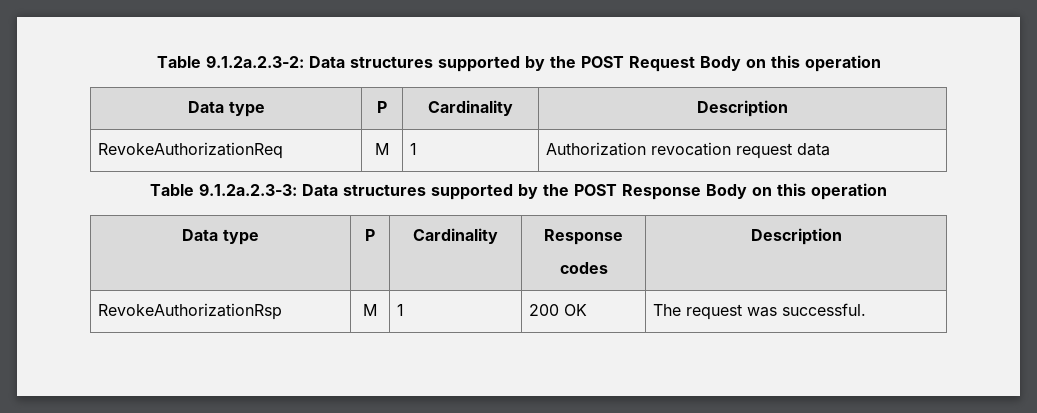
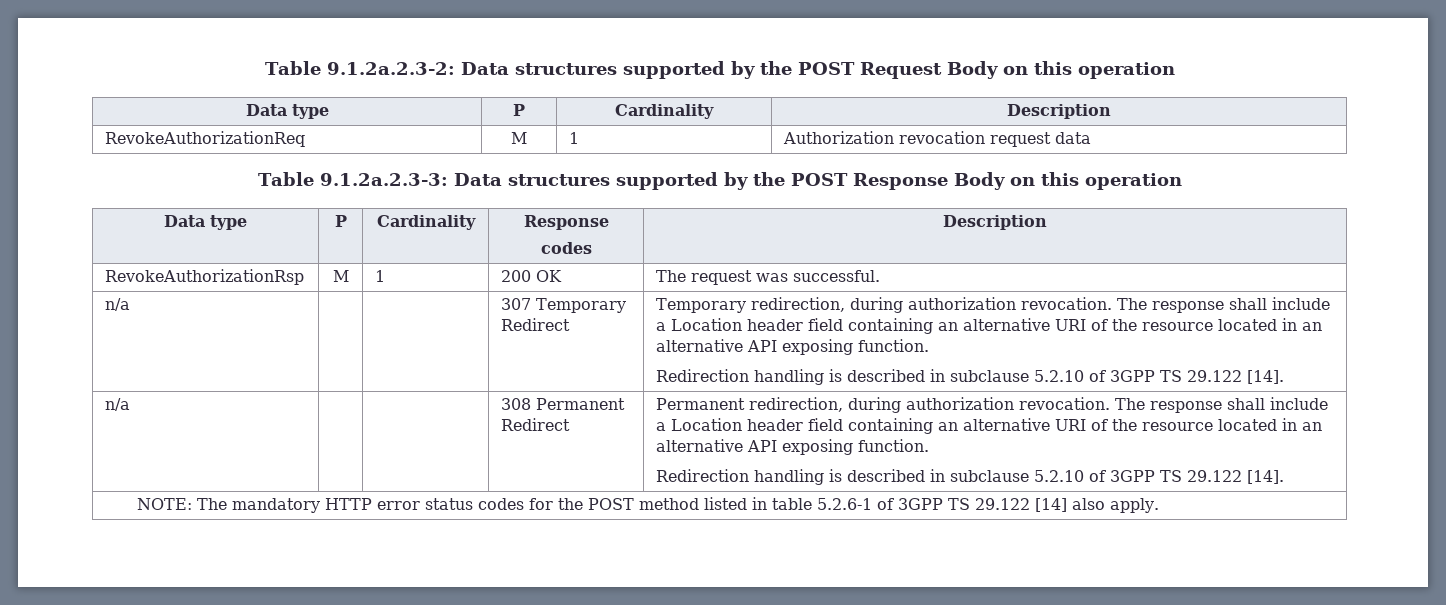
+ n/a | | | 307 Temporary Redirect | Temporary redirection, during authorization revocation. The response shall include a Location header field containing an alternative URI of the resource located in an alternative API exposing function.
+ Redirection handling is described in subclause 5.2.10 of 3GPP TS 29.122 [14].
+ n/a | | | 308 Permanent Redirect | Permanent redirection, during authorization revocation. The response shall include a Location header field containing an alternative URI of the resource located in an alternative API exposing function.
+ Redirection handling is described in subclause 5.2.10 of 3GPP TS 29.122 [14].
+ NOTE: The mandatory HTTP error status codes for the POST method listed in table 5.2.6-1 of 3GPP TS 29.122 [14] also apply.

